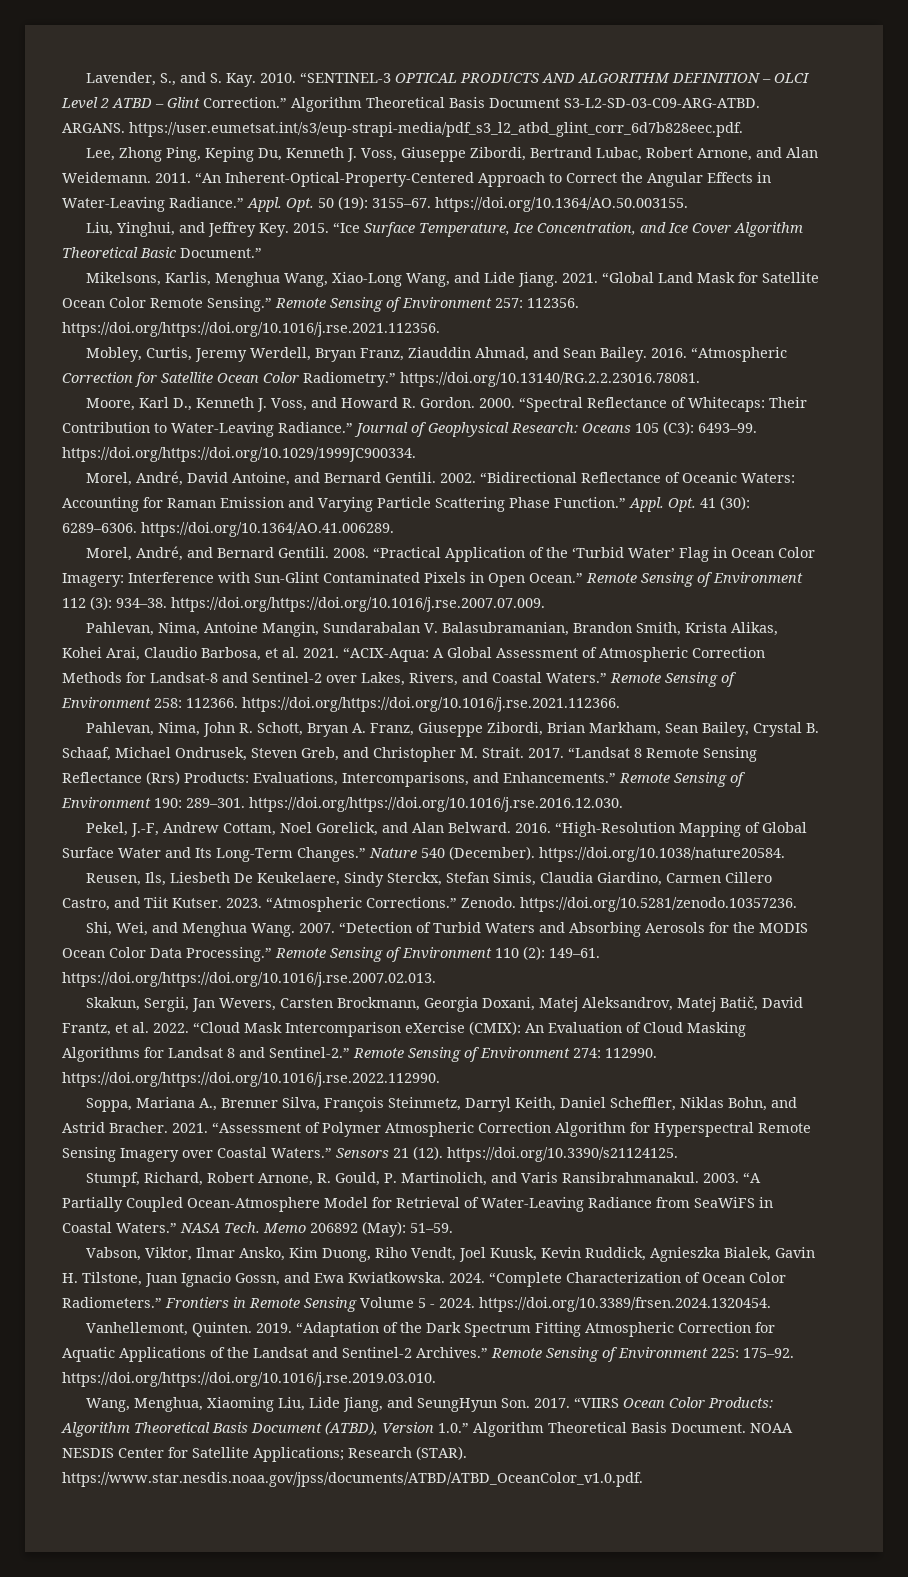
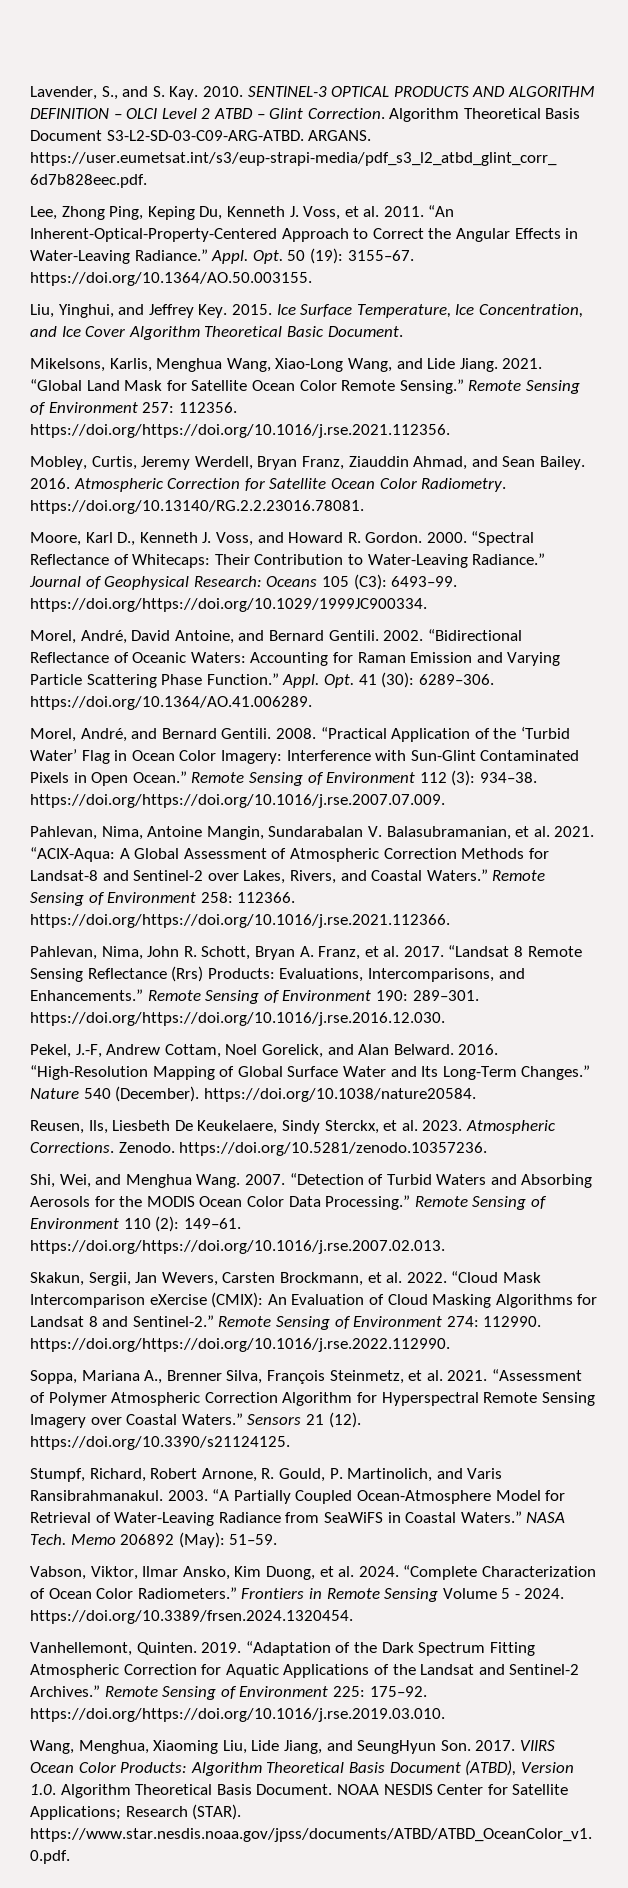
- “SENTINEL-3 OPTICAL PRODUCTS AND ALGORITHM DEFINITION – OLCI Level 2 ATBD – Glint Correction.”
+ SENTINEL-3 OPTICAL PRODUCTS AND ALGORITHM DEFINITION – OLCI Level 2 ATBD – Glint Correction.
- Lee, Zhong Ping, Keping Du, Kenneth J. Voss, Giuseppe Zibordi, Bertrand Lubac, Robert Arnone, and Alan Weidemann. 2011.
+ Lee, Zhong Ping, Keping Du, Kenneth J. Voss, et al. 2011.
- “Ice Surface Temperature, Ice Concentration, and Ice Cover Algorithm Theoretical Basic Document.”
+ Ice Surface Temperature, Ice Concentration, and Ice Cover Algorithm Theoretical Basic Document.
- “Atmospheric Correction for Satellite Ocean Color Radiometry.” https://doi.org/10.13140/RG.2.2.23016.78081.
+ Atmospheric Correction for Satellite Ocean Color Radiometry. https://doi.org/10.13140/RG.2.2.23016.78081.
- Opt. 41 (30): 6289–6306. https://doi.org/10.1364/AO.41.006289.
+ Opt. 41 (30): 6289–306. https://doi.org/10.1364/AO.41.006289.
- Pahlevan, Nima, Antoine Mangin, Sundarabalan V. Balasubramanian, Brandon Smith, Krista Alikas, Kohei Arai, Claudio Barbosa, et al. 2021.
+ Pahlevan, Nima, Antoine Mangin, Sundarabalan V. Balasubramanian, et al. 2021.
- Pahlevan, Nima, John R. Schott, Bryan A. Franz, Giuseppe Zibordi, Brian Markham, Sean Bailey, Crystal B. Schaaf, Michael Ondrusek, Steven Greb, and Christopher M. Strait. 2017.
+ Pahlevan, Nima, John R. Schott, Bryan A. Franz, et al. 2017.
- Reusen, Ils, Liesbeth De Keukelaere, Sindy Sterckx, Stefan Simis, Claudia Giardino, Carmen Cillero Castro, and Tiit Kutser. 2023. “Atmospheric Corrections.”
+ Reusen, Ils, Liesbeth De Keukelaere, Sindy Sterckx, et al. 2023. Atmospheric Corrections.
- Skakun, Sergii, Jan Wevers, Carsten Brockmann, Georgia Doxani, Matej Aleksandrov, Matej Batič, David Frantz, et al. 2022.
+ Skakun, Sergii, Jan Wevers, Carsten Brockmann, et al. 2022.
- Soppa, Mariana A., Brenner Silva, François Steinmetz, Darryl Keith, Daniel Scheffler, Niklas Bohn, and Astrid Bracher. 2021.
+ Soppa, Mariana A., Brenner Silva, François Steinmetz, et al. 2021.
- Vabson, Viktor, Ilmar Ansko, Kim Duong, Riho Vendt, Joel Kuusk, Kevin Ruddick, Agnieszka Bialek, Gavin H. Tilstone, Juan Ignacio Gossn, and Ewa Kwiatkowska. 2024.
+ Vabson, Viktor, Ilmar Ansko, Kim Duong, et al. 2024.
- “VIIRS Ocean Color Products: Algorithm Theoretical Basis Document (ATBD), Version 1.0.” Algorithm Theoretical Basis Document.
+ VIIRS Ocean Color Products: Algorithm Theoretical Basis Document (ATBD), Version 1.0. Algorithm Theoretical Basis Document.

